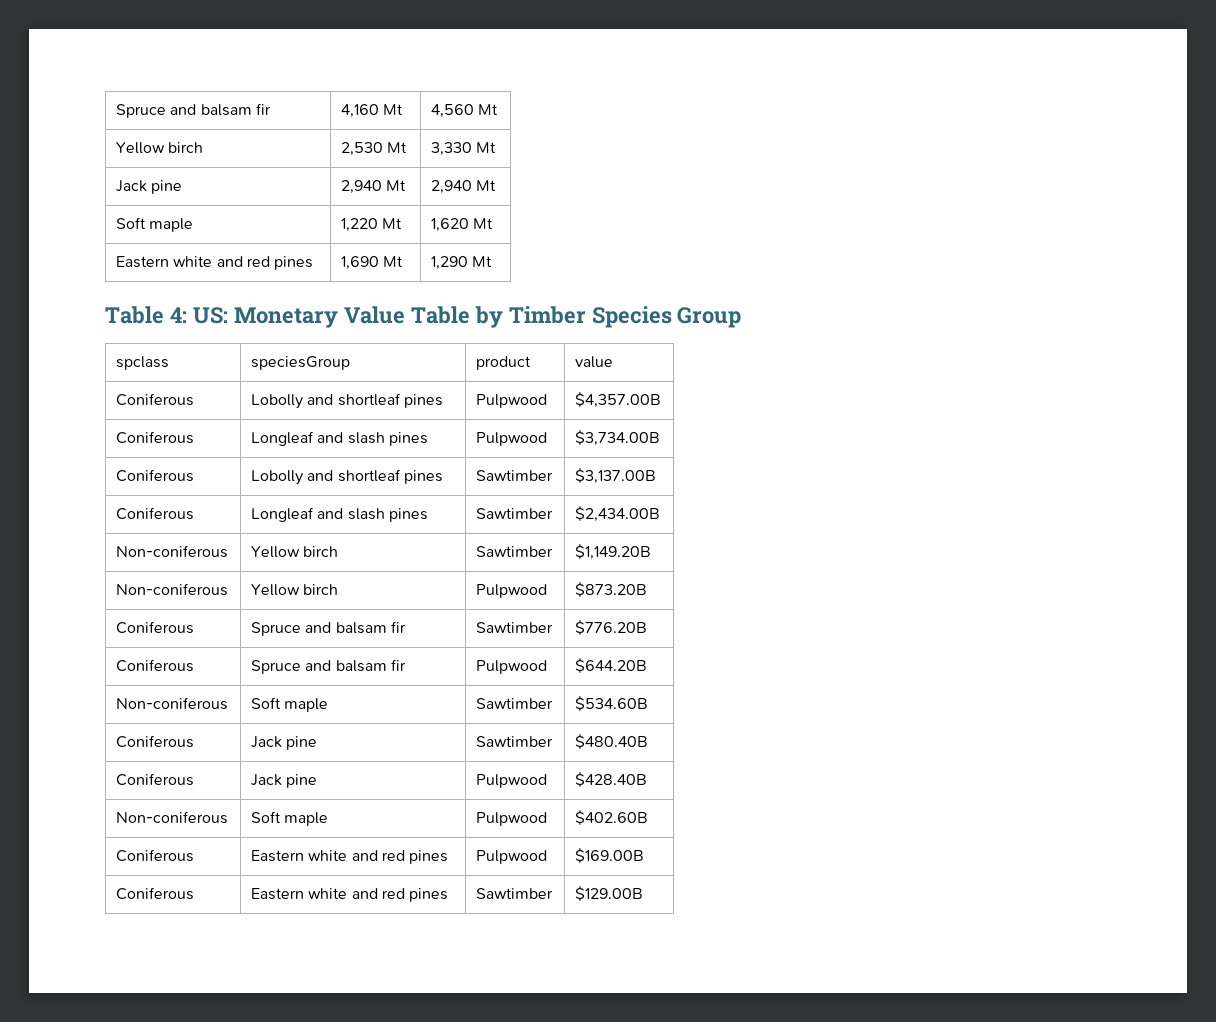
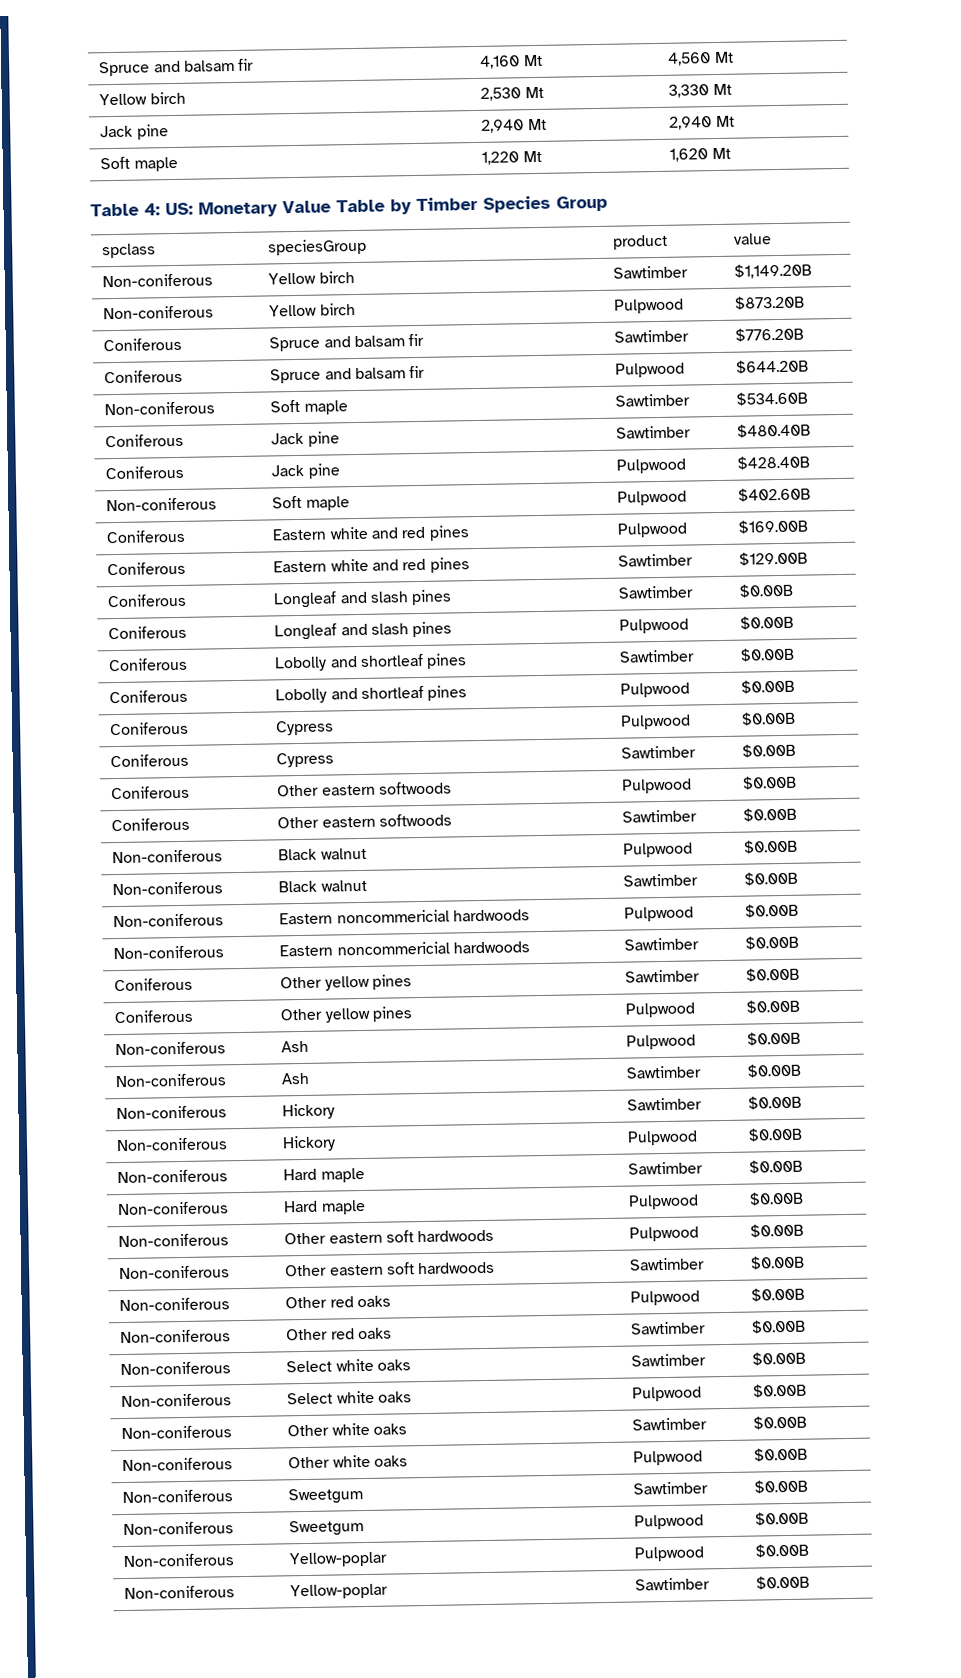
- Eastern white and red pines | 1,690 Mt | 1,290 Mt
- Coniferous | Lobolly and shortleaf pines | Pulpwood | $4,357.00B
- Coniferous | Longleaf and slash pines | Pulpwood | $3,734.00B
- Coniferous | Lobolly and shortleaf pines | Sawtimber | $3,137.00B
- Coniferous | Longleaf and slash pines | Sawtimber | $2,434.00B
+ Coniferous | Longleaf and slash pines | Sawtimber | $0.00B
+ Coniferous | Longleaf and slash pines | Pulpwood | $0.00B
+ Coniferous | Lobolly and shortleaf pines | Sawtimber | $0.00B
+ Coniferous | Lobolly and shortleaf pines | Pulpwood | $0.00B
+ Coniferous | Cypress | Pulpwood | $0.00B
+ Coniferous | Cypress | Sawtimber | $0.00B
+ Coniferous | Other eastern softwoods | Pulpwood | $0.00B
+ Coniferous | Other eastern softwoods | Sawtimber | $0.00B
+ Non-coniferous | Black walnut | Pulpwood | $0.00B
+ Non-coniferous | Black walnut | Sawtimber | $0.00B
+ Non-coniferous | Eastern noncommericial hardwoods | Pulpwood | $0.00B
+ Non-coniferous | Eastern noncommericial hardwoods | Sawtimber | $0.00B
+ Coniferous | Other yellow pines | Sawtimber | $0.00B
+ Coniferous | Other yellow pines | Pulpwood | $0.00B
+ Non-coniferous | Ash | Pulpwood | $0.00B
+ Non-coniferous | Ash | Sawtimber | $0.00B
+ Non-coniferous | Hickory | Sawtimber | $0.00B
+ Non-coniferous | Hickory | Pulpwood | $0.00B
+ Non-coniferous | Hard maple | Sawtimber | $0.00B
+ Non-coniferous | Hard maple | Pulpwood | $0.00B
+ Non-coniferous | Other eastern soft hardwoods | Pulpwood | $0.00B
+ Non-coniferous | Other eastern soft hardwoods | Sawtimber | $0.00B
+ Non-coniferous | Other red oaks | Pulpwood | $0.00B
+ Non-coniferous | Other red oaks | Sawtimber | $0.00B
+ Non-coniferous | Select white oaks | Sawtimber | $0.00B
+ Non-coniferous | Select white oaks | Pulpwood | $0.00B
+ Non-coniferous | Other white oaks | Sawtimber | $0.00B
+ Non-coniferous | Other white oaks | Pulpwood | $0.00B
+ Non-coniferous | Sweetgum | Sawtimber | $0.00B
+ Non-coniferous | Sweetgum | Pulpwood | $0.00B
+ Non-coniferous | Yellow-poplar | Pulpwood | $0.00B
+ Non-coniferous | Yellow-poplar | Sawtimber | $0.00B

